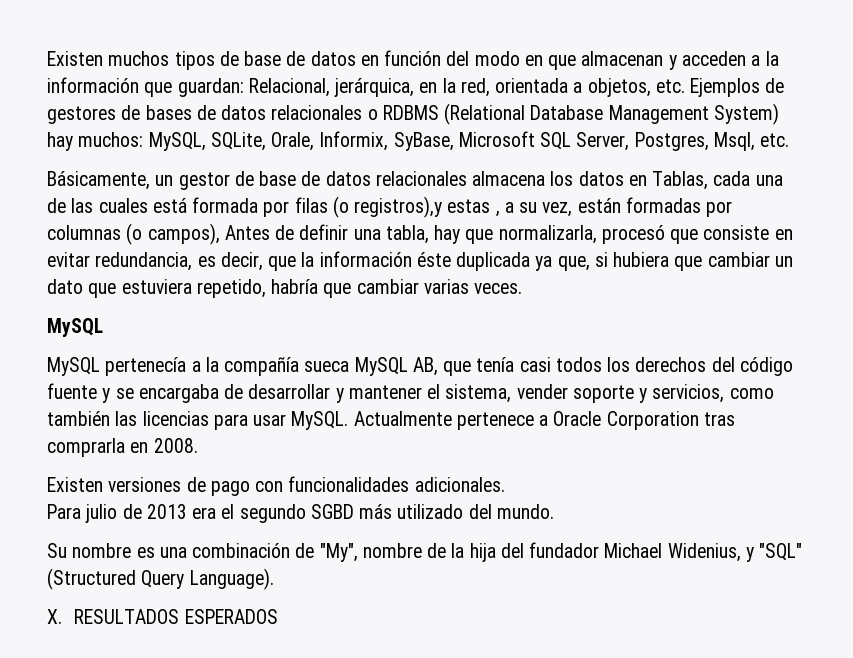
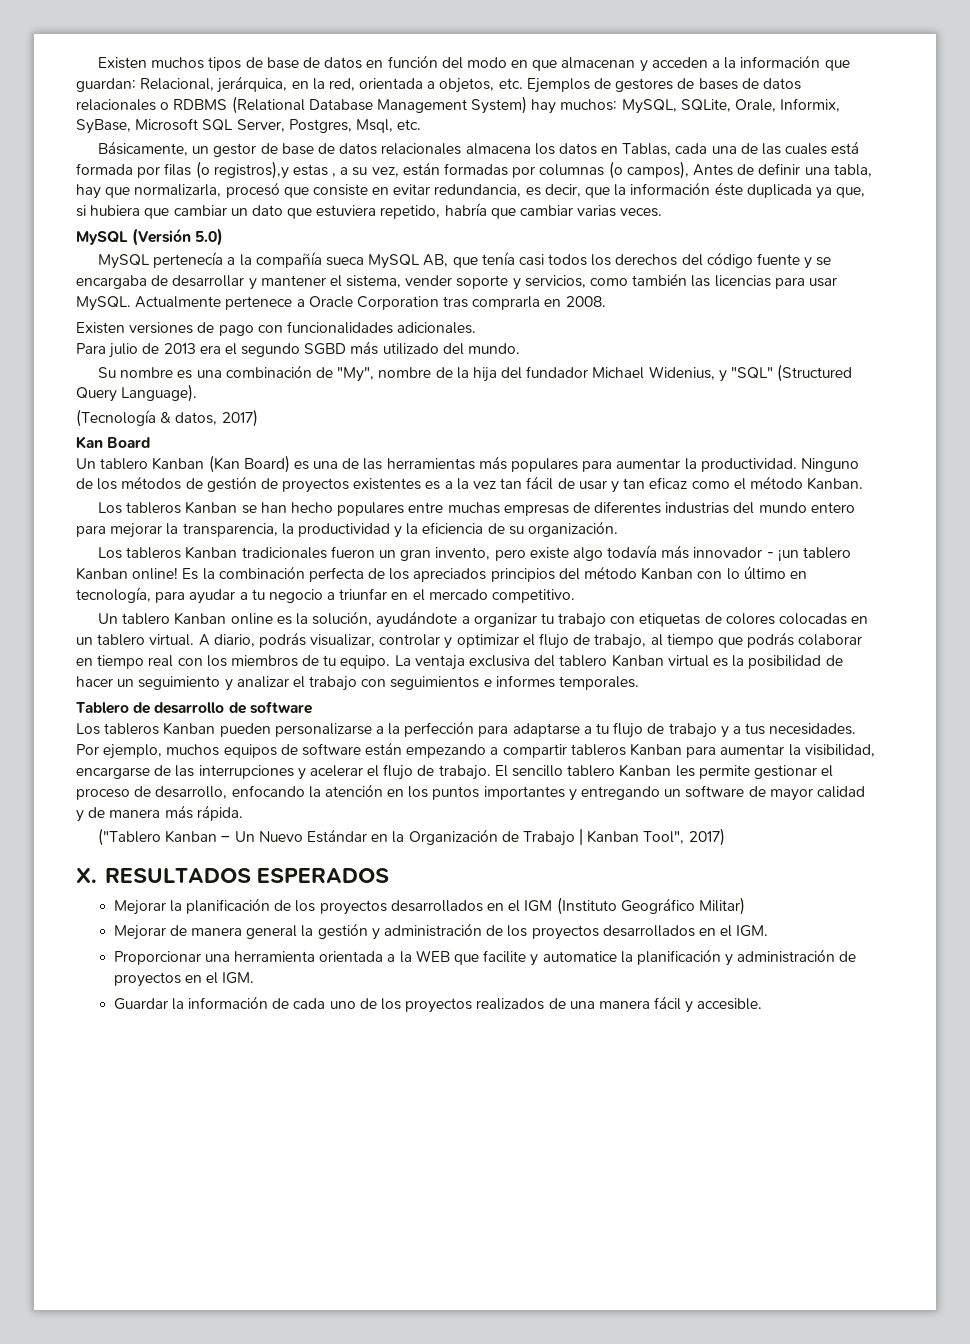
  Básicamente, un gestor de base de datos relacionales almacena los datos en Tablas, cada una de las cuales está formada por filas (o registros),y estas , a su vez, están formadas por columnas (o campos), Antes de definir una tabla, hay que normalizarla, procesó que consiste en evitar redundancia, es decir, que la información éste duplicada ya que, si hubiera que cambiar un dato que estuviera repetido, habría que cambiar varias veces.
- MySQL
+ MySQL (Versión 5.0)
+ (Tecnología & datos, 2017)
+ Kan Board
+ Un tablero Kanban (Kan Board) es una de las herramientas más populares para aumentar la productividad. Ninguno de los métodos de gestión de proyectos existentes es a la vez tan fácil de usar y tan eficaz como el método Kanban.
+ Los tableros Kanban se han hecho populares entre muchas empresas de diferentes industrias del mundo entero para mejorar la transparencia, la productividad y la eficiencia de su organización.
+ Los tableros Kanban tradicionales fueron un gran invento, pero existe algo todavía más innovador - ¡un tablero Kanban online! Es la combinación perfecta de los apreciados principios del método Kanban con lo último en tecnología, para ayudar a tu negocio a triunfar en el mercado competitivo.
+ Un tablero Kanban online es la solución, ayudándote a organizar tu trabajo con etiquetas de colores colocadas en un tablero virtual. A diario, podrás visualizar, controlar y optimizar el flujo de trabajo, al tiempo que podrás colaborar en tiempo real con los miembros de tu equipo. La ventaja exclusiva del tablero Kanban virtual es la posibilidad de hacer un seguimiento y analizar el trabajo con seguimientos e informes temporales.
+ Tablero de desarrollo de software
+ Los tableros Kanban pueden personalizarse a la perfección para adaptarse a tu flujo de trabajo y a tus necesidades. Por ejemplo, muchos equipos de software están empezando a compartir tableros Kanban para aumentar la visibilidad, encargarse de las interrupciones y acelerar el flujo de trabajo. El sencillo tablero Kanban les permite gestionar el proceso de desarrollo, enfocando la atención en los puntos importantes y entregando un software de mayor calidad y de manera más rápida.
+ ("Tablero Kanban – Un Nuevo Estándar en la Organización de Trabajo | Kanban Tool", 2017)
  X. RESULTADOS ESPERADOS
+ Mejorar la planificación de los proyectos desarrollados en el IGM (Instituto Geográfico Militar)
+ Mejorar de manera general la gestión y administración de los proyectos desarrollados en el IGM.
+ Proporcionar una herramienta orientada a la WEB que facilite y automatice la planificación y administración de proyectos en el IGM.
+ Guardar la información de cada uno de los proyectos realizados de una manera fácil y accesible.

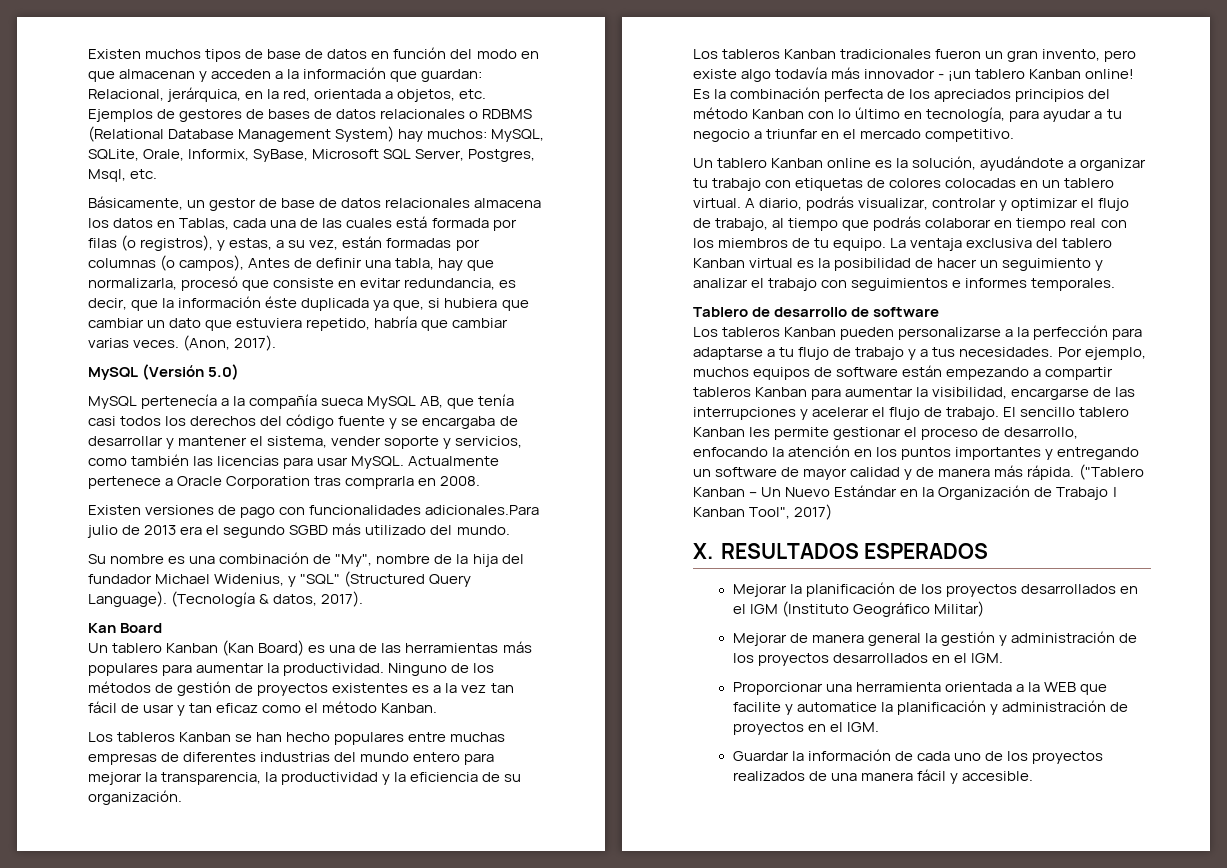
- Básicamente, un gestor de base de datos relacionales almacena los datos en Tablas, cada una de las cuales está formada por filas (o registros),y estas , a su vez, están formadas por columnas (o campos), Antes de definir una tabla, hay que normalizarla, procesó que consiste en evitar redundancia, es decir, que la información éste duplicada ya que, si hubiera que cambiar un dato que estuviera repetido, habría que cambiar varias veces.
+ Básicamente, un gestor de base de datos relacionales almacena los datos en Tablas, cada una de las cuales está formada por filas (o registros), y estas, a su vez, están formadas por columnas (o campos), Antes de definir una tabla, hay que normalizarla, procesó que consiste en evitar redundancia, es decir, que la información éste duplicada ya que, si hubiera que cambiar un dato que estuviera repetido, habría que cambiar varias veces. (Anon, 2017).
- Existen versiones de pago con funcionalidades adicionales.
- Para julio de 2013 era el segundo SGBD más utilizado del mundo.
+ Existen versiones de pago con funcionalidades adicionales.Para julio de 2013 era el segundo SGBD más utilizado del mundo.
- Su nombre es una combinación de "My", nombre de la hija del fundador Michael Widenius, y "SQL" (Structured Query Language).
- (Tecnología & datos, 2017)
+ Su nombre es una combinación de "My", nombre de la hija del fundador Michael Widenius, y "SQL" (Structured Query Language). (Tecnología & datos, 2017).
- El sencillo tablero Kanban les permite gestionar el proceso de desarrollo, enfocando la atención en los puntos importantes y entregando un software de mayor calidad y de manera más rápida.
- ("Tablero Kanban – Un Nuevo Estándar en la Organización de Trabajo | Kanban Tool", 2017)
+ El sencillo tablero Kanban les permite gestionar el proceso de desarrollo, enfocando la atención en los puntos importantes y entregando un software de mayor calidad y de manera más rápida. ("Tablero Kanban – Un Nuevo Estándar en la Organización de Trabajo | Kanban Tool", 2017)

